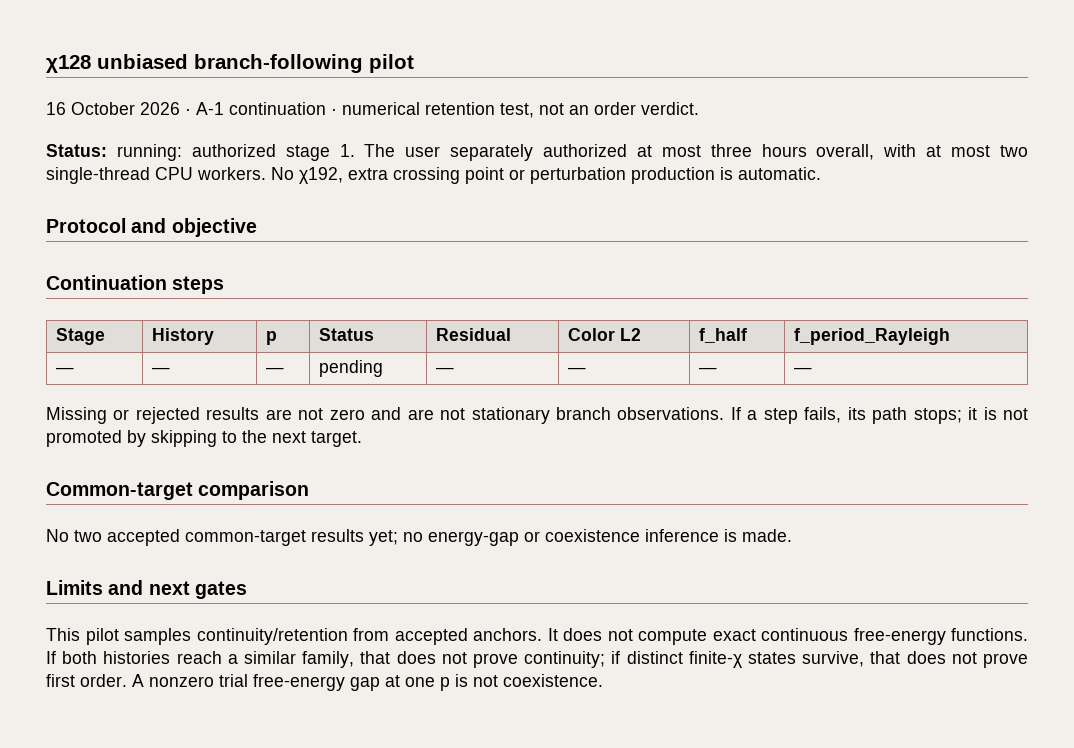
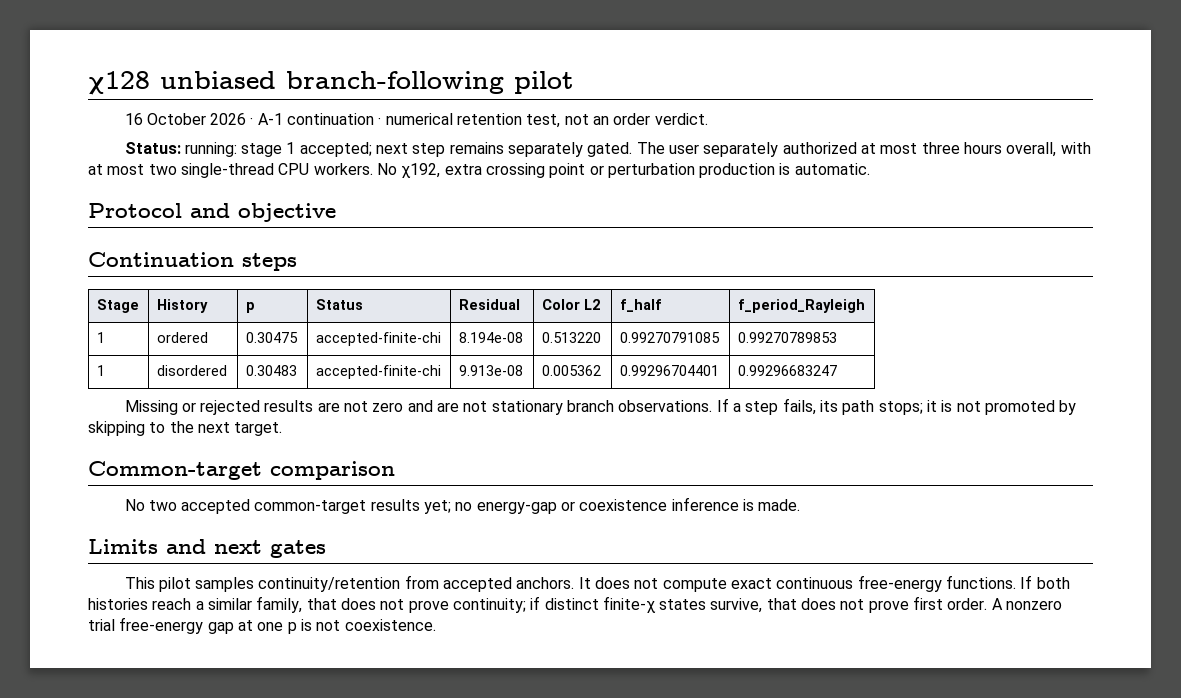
- Status: running: authorized stage 1. The user separately authorized at most three hours overall, with at most two single-thread CPU workers.
+ Status: running: stage 1 accepted; next step remains separately gated. The user separately authorized at most three hours overall, with at most two single-thread CPU workers.
- — | — | — | pending | — | — | — | —
+ 1 | ordered | 0.30475 | accepted-finite-chi | 8.194e-08 | 0.513220 | 0.99270791085 | 0.99270789853
+ 1 | disordered | 0.30483 | accepted-finite-chi | 9.913e-08 | 0.005362 | 0.99296704401 | 0.99296683247

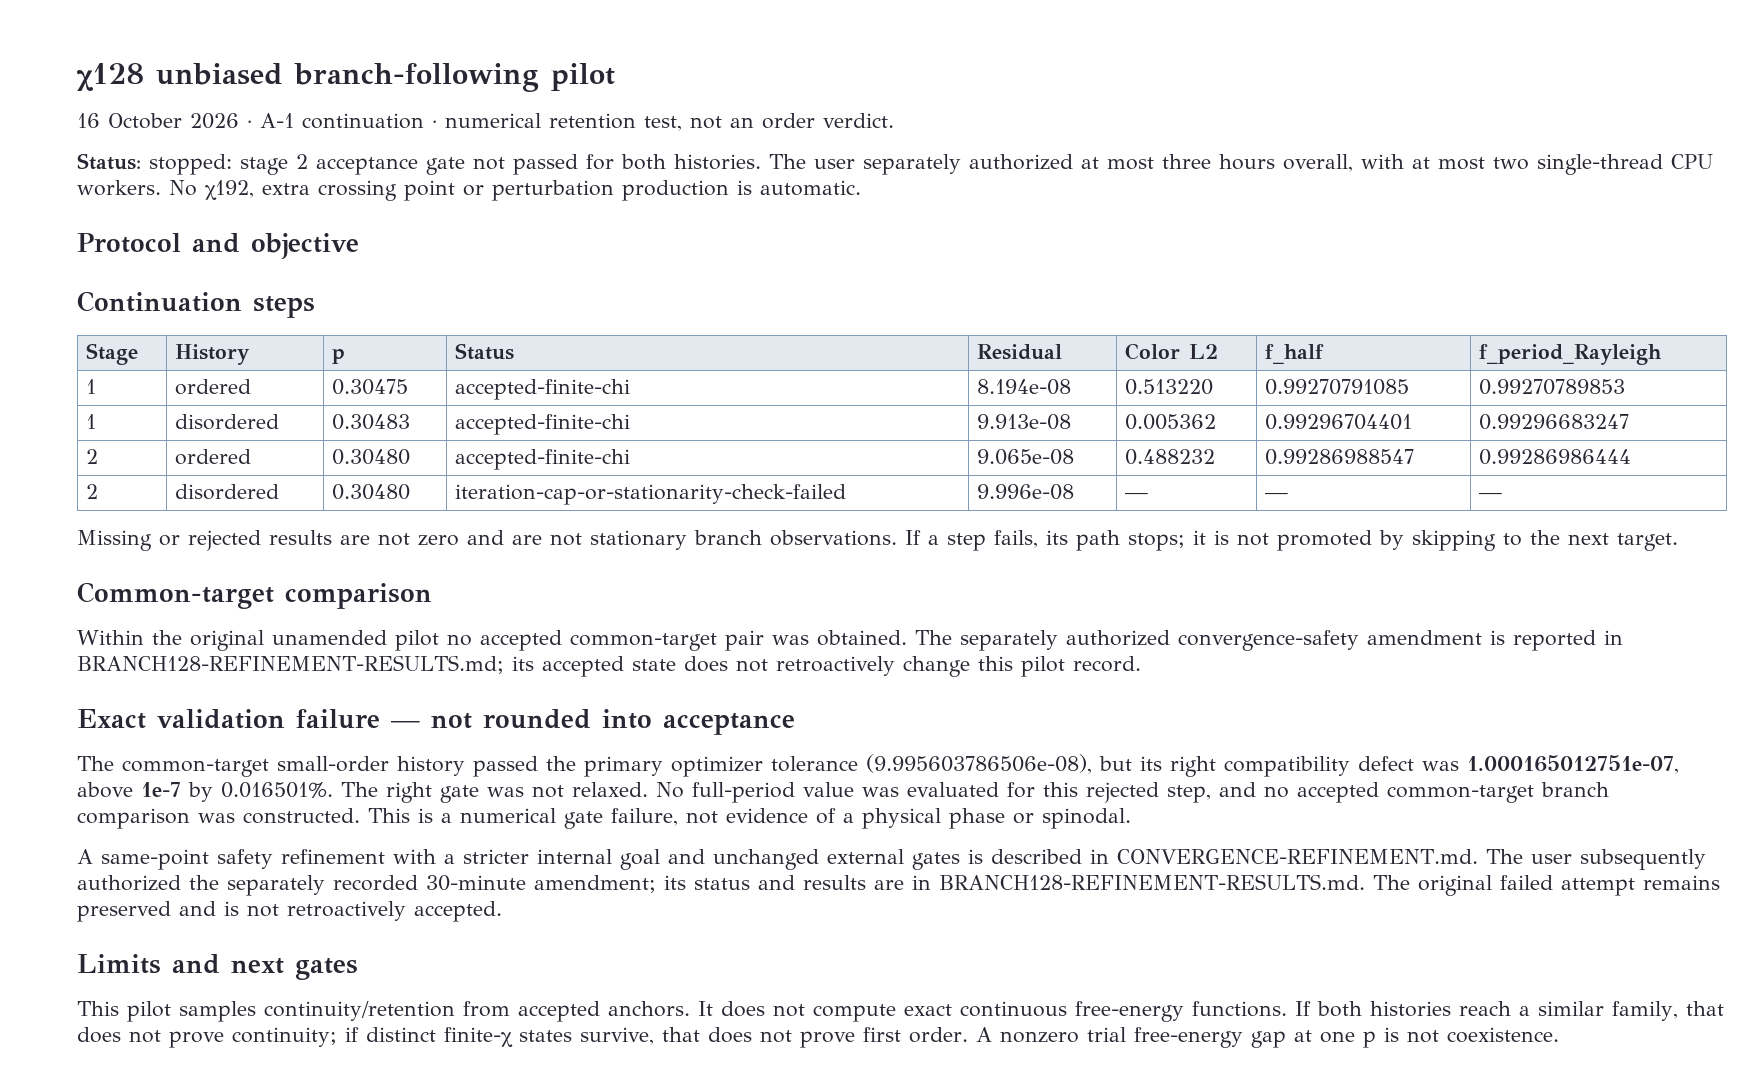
- Status: running: stage 1 accepted; next step remains separately gated.
+ Status: stopped: stage 2 acceptance gate not passed for both histories.
+ 2 | ordered | 0.30480 | accepted-finite-chi | 9.065e-08 | 0.488232 | 0.99286988547 | 0.99286986444
+ 2 | disordered | 0.30480 | iteration-cap-or-stationarity-check-failed | 9.996e-08 | — | — | —
- No two accepted common-target results yet; no energy-gap or coexistence inference is made.
+ Within the original unamended pilot no accepted common-target pair was obtained. The separately authorized convergence-safety amendment is reported in BRANCH128-REFINEMENT-RESULTS.md; its accepted state does not retroactively change this pilot record.
+ Exact validation failure — not rounded into acceptance
+ The common-target small-order history passed the primary optimizer tolerance (9.995603786506e-08), but its right compatibility defect was 1.000165012751e-07, above 1e-7 by 0.016501%. The right gate was not relaxed. No full-period value was evaluated for this rejected step, and no accepted common-target branch comparison was constructed. This is a numerical gate failure, not evidence of a physical phase or spinodal.
+ A same-point safety refinement with a stricter internal goal and unchanged external gates is described in CONVERGENCE-REFINEMENT.md. The user subsequently authorized the separately recorded 30-minute amendment; its status and results are in BRANCH128-REFINEMENT-RESULTS.md. The original failed attempt remains preserved and is not retroactively accepted.

